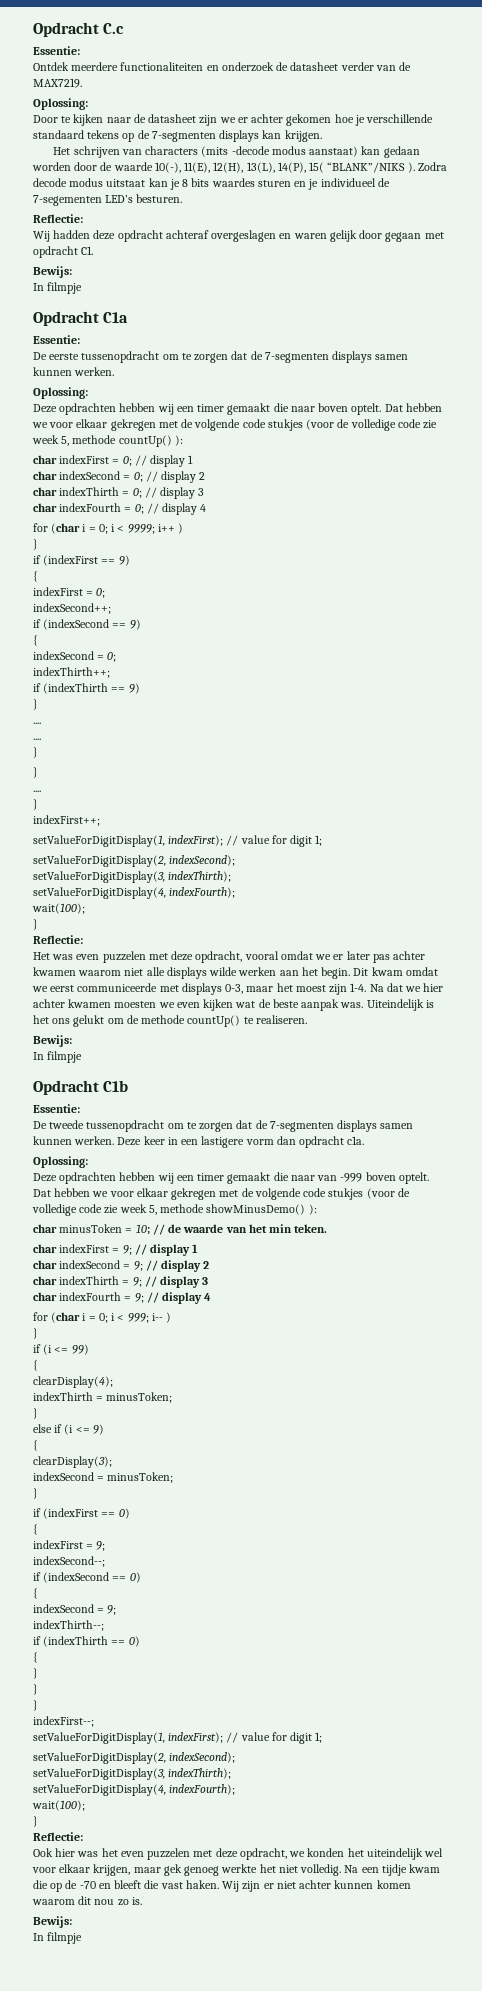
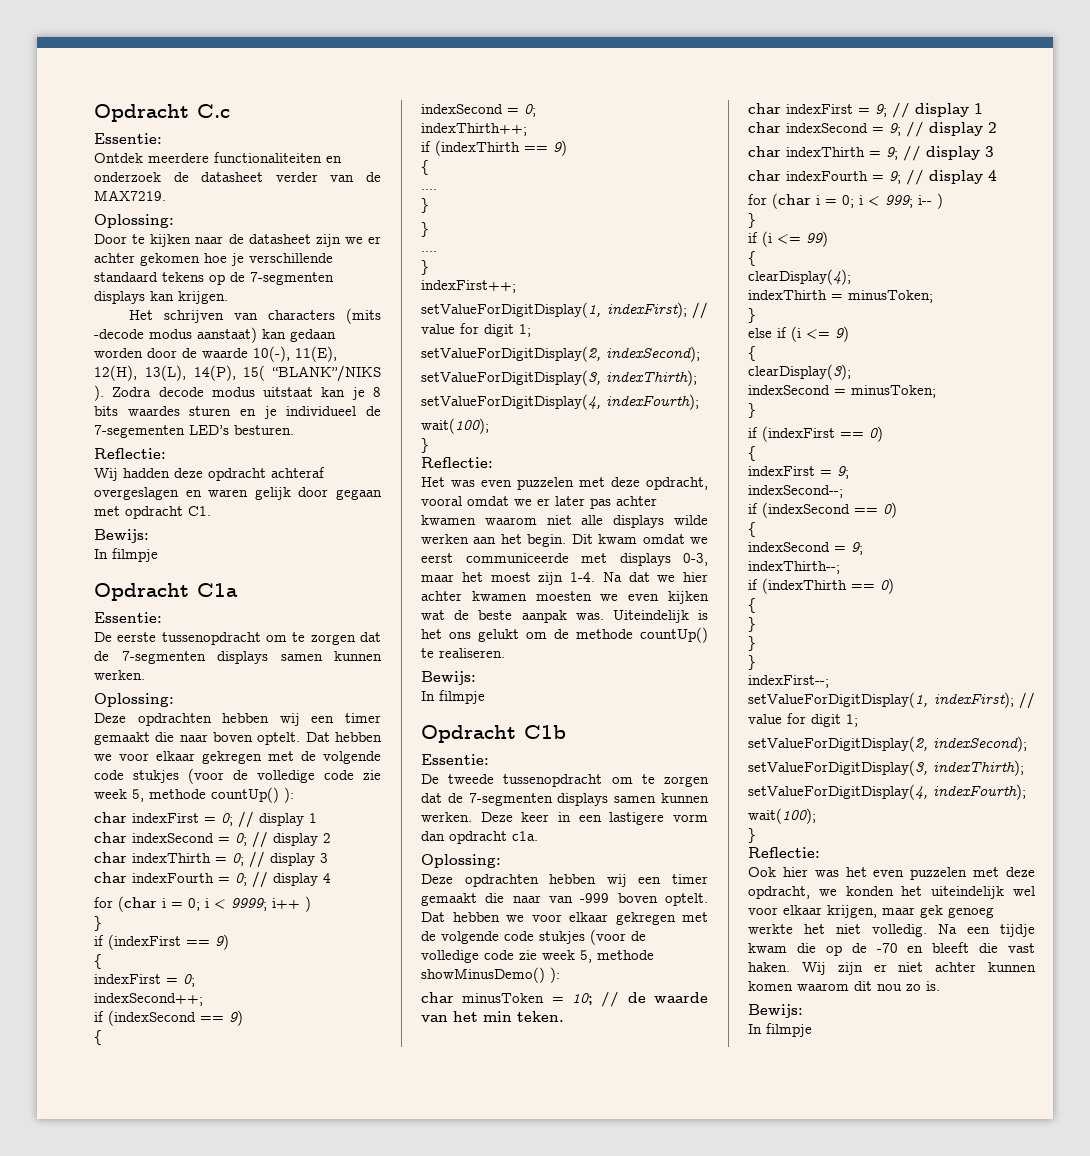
  if (indexThirth == 9)
- }
- ....
+ {

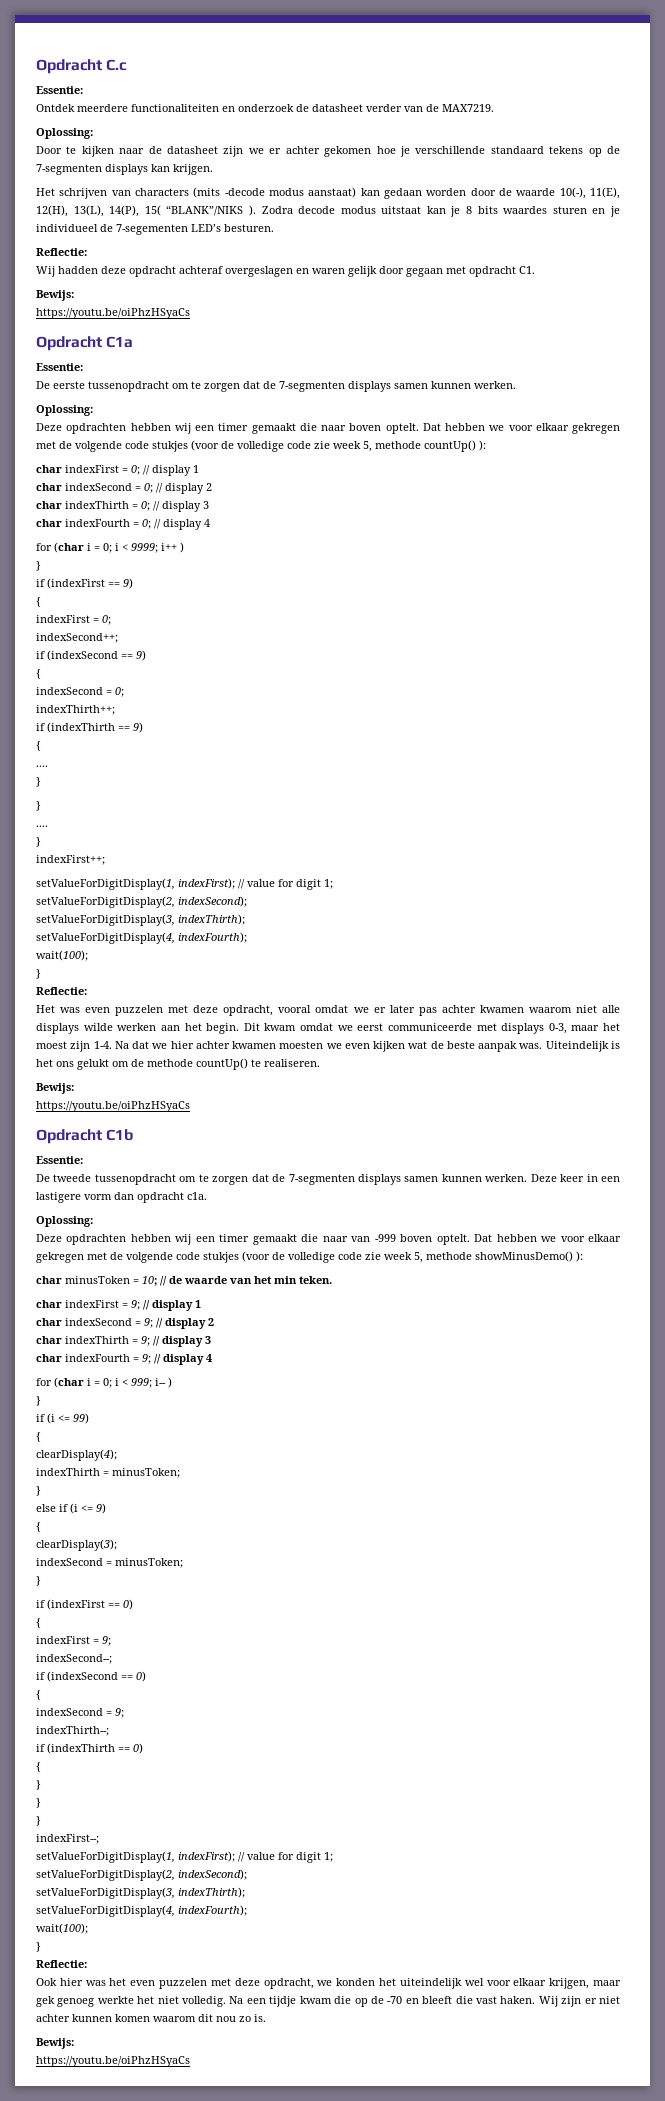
  Wij hadden deze opdracht achteraf overgeslagen en waren gelijk door gegaan met opdracht C1.
  Bewijs:
- In filmpje
+ https://youtu.be/oiPhzHSyaCs
  Uiteindelijk is het ons gelukt om de methode countUp() te realiseren.
  Bewijs:
- In filmpje
+ https://youtu.be/oiPhzHSyaCs
  Wij zijn er niet achter kunnen komen waarom dit nou zo is.
  Bewijs:
- In filmpje
+ https://youtu.be/oiPhzHSyaCs

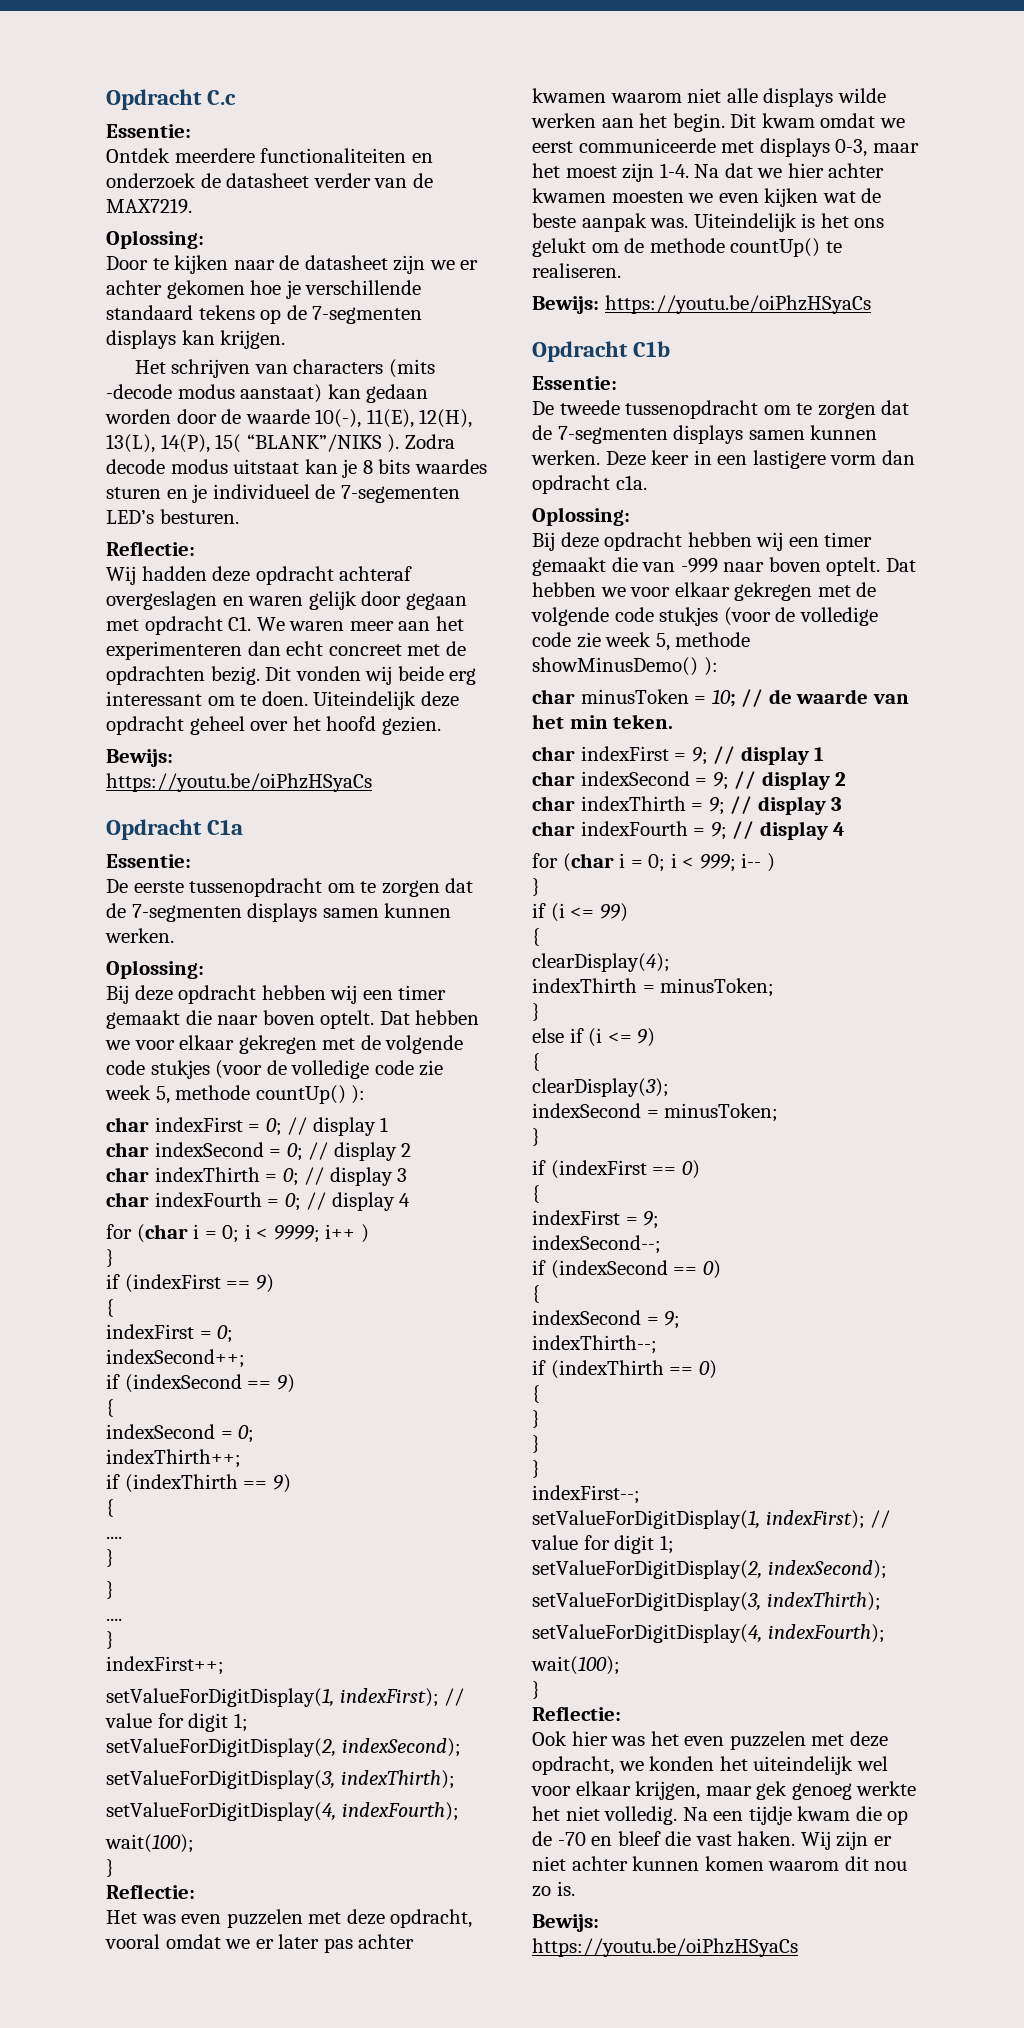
- Wij hadden deze opdracht achteraf overgeslagen en waren gelijk door gegaan met opdracht C1.
+ Wij hadden deze opdracht achteraf overgeslagen en waren gelijk door gegaan met opdracht C1. We waren meer aan het experimenteren dan echt concreet met de opdrachten bezig. Dit vonden wij beide erg interessant om te doen. Uiteindelijk deze opdracht geheel over het hoofd gezien.
- Deze opdrachten hebben wij een timer gemaakt die naar boven optelt.
+ Bij deze opdracht hebben wij een timer gemaakt die naar boven optelt.
  Uiteindelijk is het ons gelukt om de methode countUp() te realiseren.
- Bewijs:
- https://youtu.be/oiPhzHSyaCs
+ Bewijs: https://youtu.be/oiPhzHSyaCs
- Deze opdrachten hebben wij een timer gemaakt die naar van -999 boven optelt.
+ Bij deze opdracht hebben wij een timer gemaakt die van -999 naar boven optelt.
- Na een tijdje kwam die op de -70 en bleeft die vast haken.
+ Na een tijdje kwam die op de -70 en bleef die vast haken.

